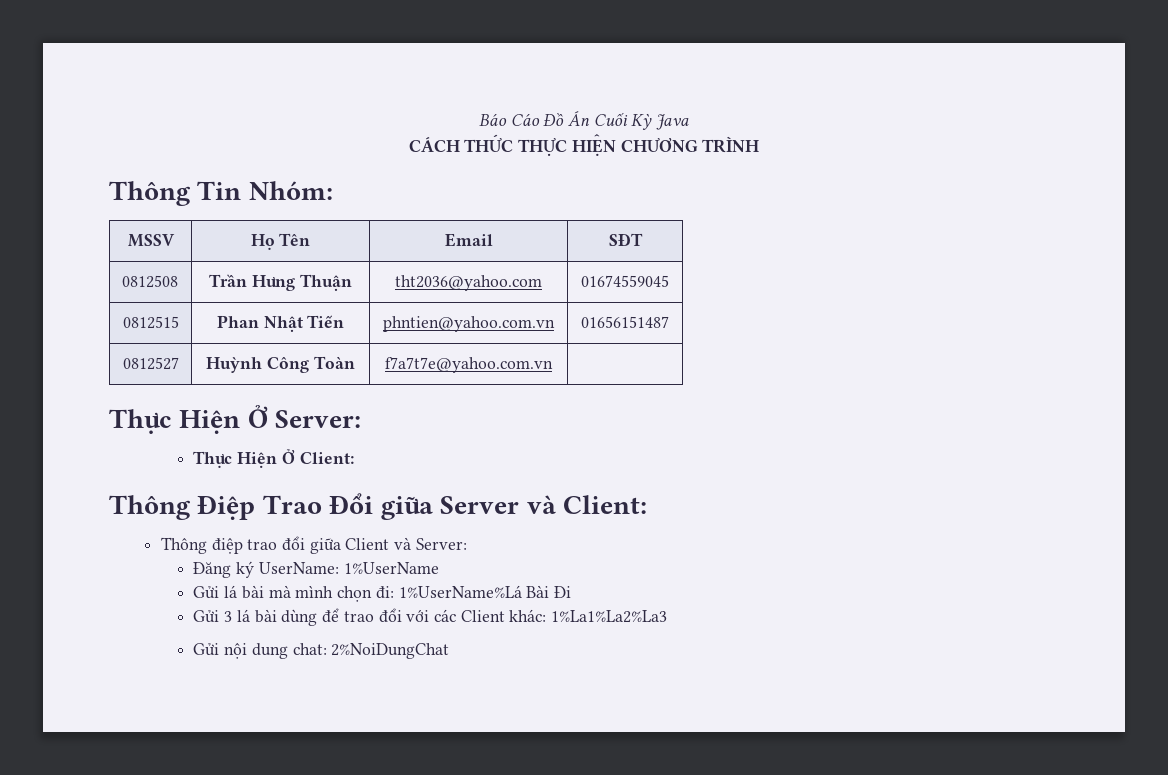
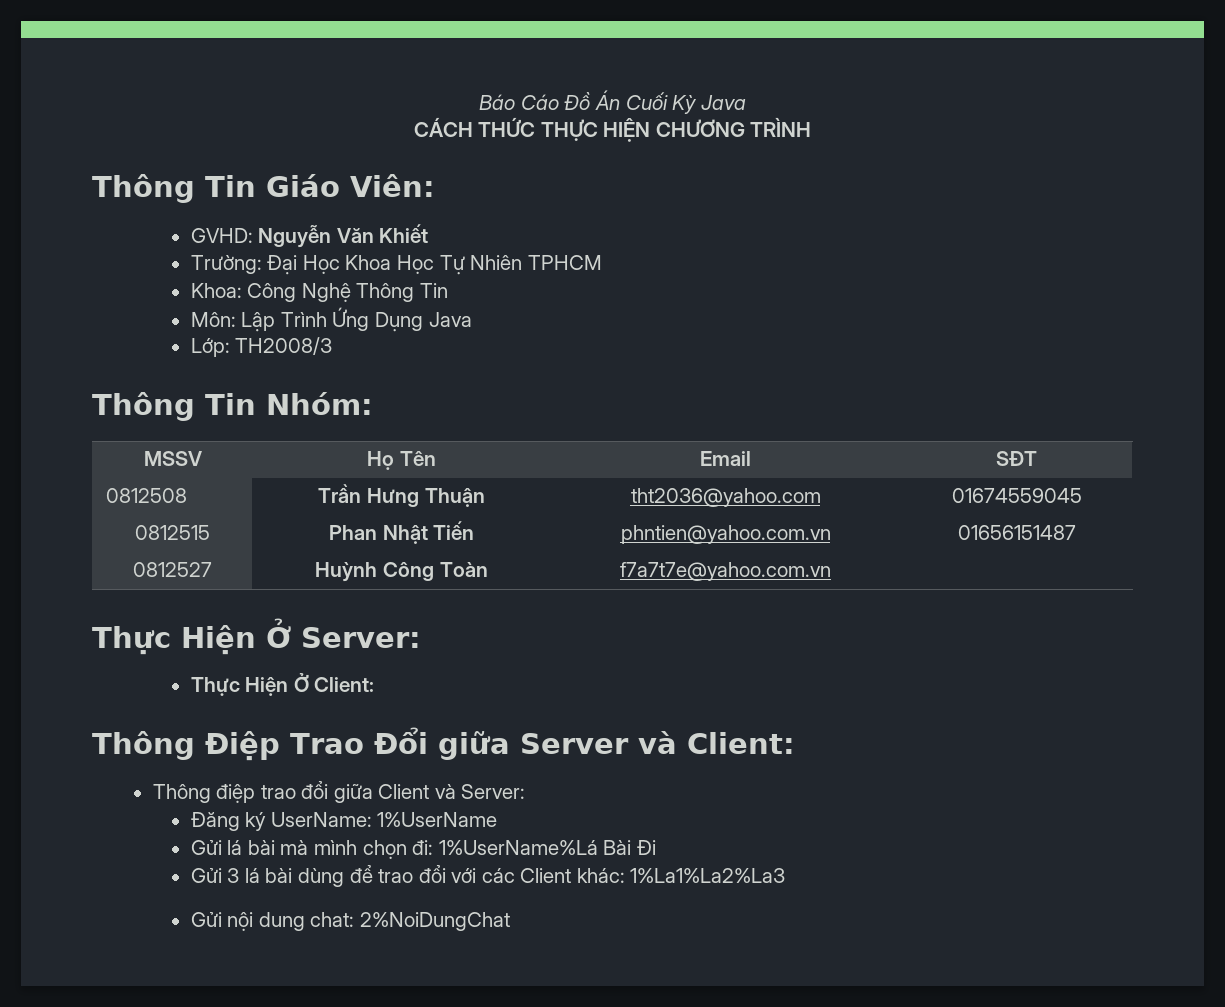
+ Thông Tin Giáo Viên:
+ GVHD: Nguyễn Văn Khiết
+ Trường: Đại Học Khoa Học Tự Nhiên TPHCM
+ Khoa: Công Nghệ Thông Tin
+ Môn: Lập Trình Ứng Dụng Java
+ Lớp: TH2008/3

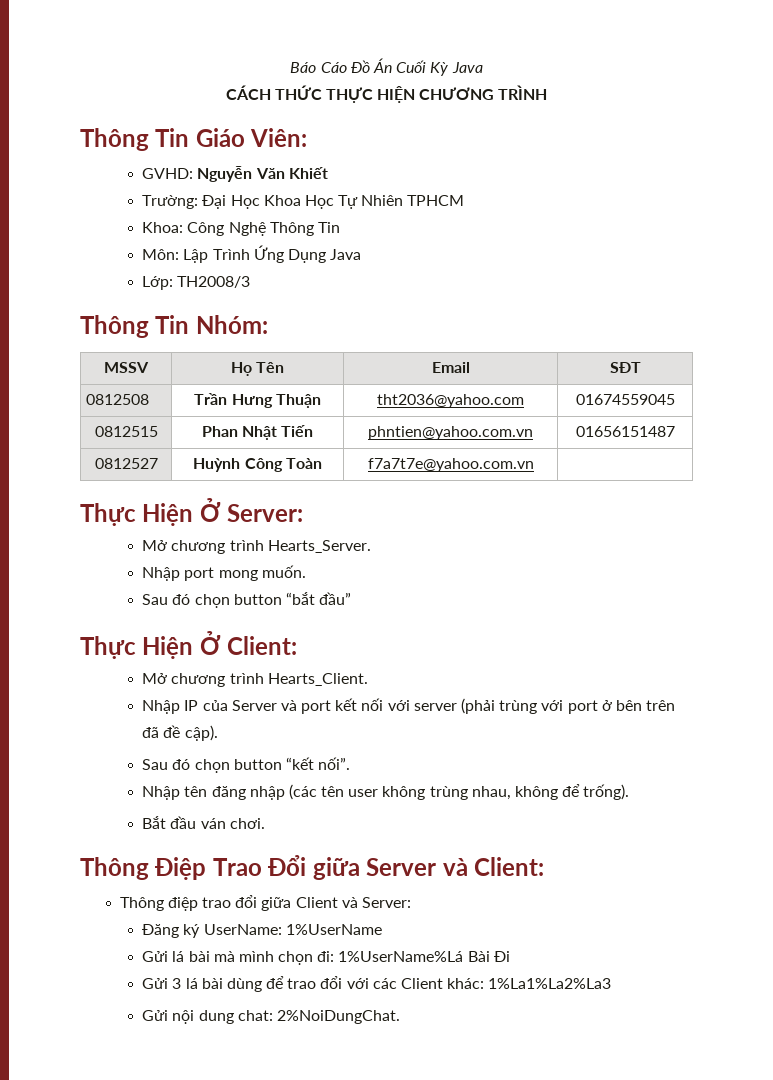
+ Mở chương trình Hearts_Server.
+ Nhập port mong muốn.
+ Sau đó chọn button “bắt đầu”
  Thực Hiện Ở Client:
+ Mở chương trình Hearts_Client.
+ Nhập IP của Server và port kết nối với server (phải trùng với port ở bên trên đã đề cập).
+ Sau đó chọn button “kết nối”.
+ Nhập tên đăng nhập (các tên user không trùng nhau, không để trống).
+ Bắt đầu ván chơi.
- Gửi nội dung chat: 2%NoiDungChat
+ Gửi nội dung chat: 2%NoiDungChat.

